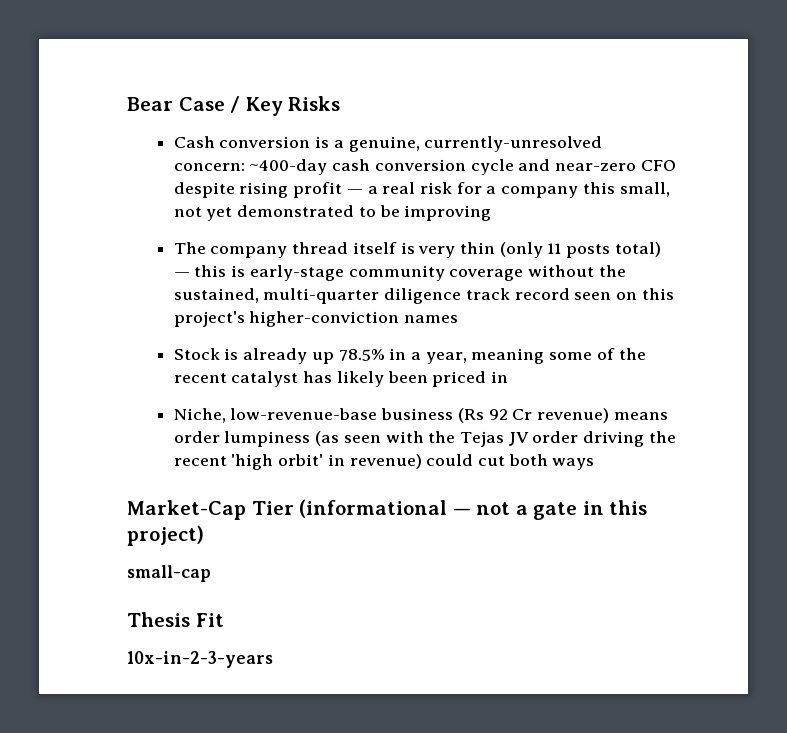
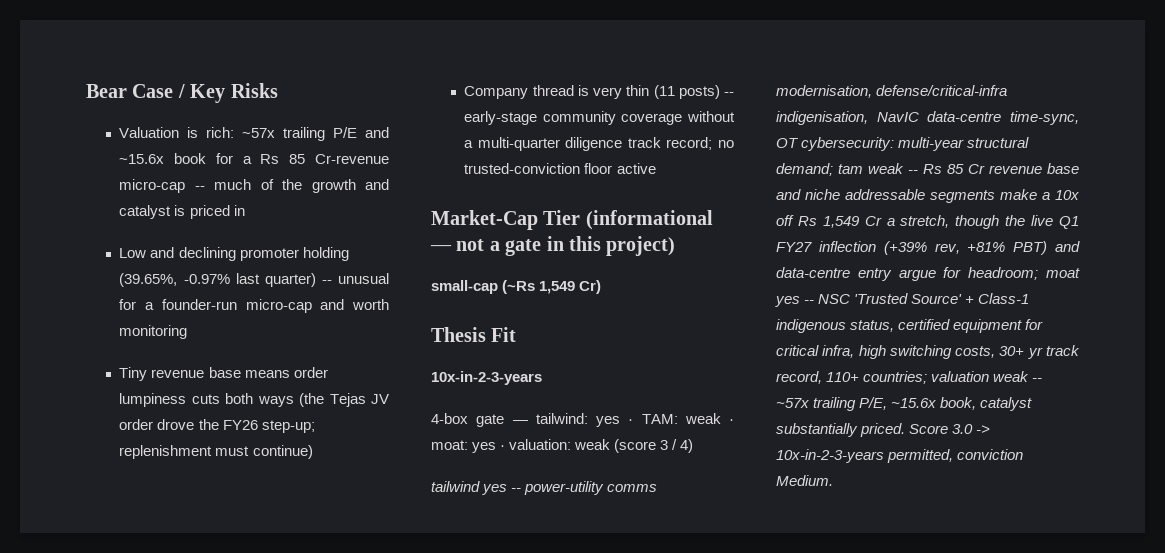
- Cash conversion is a genuine, currently-unresolved concern: ~400-day cash conversion cycle and near-zero CFO despite rising profit — a real risk for a company this small, not yet demonstrated to be improving
- The company thread itself is very thin (only 11 posts total) — this is early-stage community coverage without the sustained, multi-quarter diligence track record seen on this project's higher-conviction names
- Stock is already up 78.5% in a year, meaning some of the recent catalyst has likely been priced in
- Niche, low-revenue-base business (Rs 92 Cr revenue) means order lumpiness (as seen with the Tejas JV order driving the recent 'high orbit' in revenue) could cut both ways
+ Valuation is rich: ~57x trailing P/E and ~15.6x book for a Rs 85 Cr-revenue micro-cap -- much of the growth and catalyst is priced in
+ Low and declining promoter holding (39.65%, -0.97% last quarter) -- unusual for a founder-run micro-cap and worth monitoring
+ Tiny revenue base means order lumpiness cuts both ways (the Tejas JV order drove the FY26 step-up; replenishment must continue)
+ Company thread is very thin (11 posts) -- early-stage community coverage without a multi-quarter diligence track record; no trusted-conviction floor active
- small-cap
+ small-cap (~Rs 1,549 Cr)
+ 4-box gate — tailwind: yes · TAM: weak · moat: yes · valuation: weak (score 3 / 4)
+ tailwind yes -- power-utility comms modernisation, defense/critical-infra indigenisation, NavIC data-centre time-sync, OT cybersecurity: multi-year structural demand; tam weak -- Rs 85 Cr revenue base and niche addressable segments make a 10x off Rs 1,549 Cr a stretch, though the live Q1 FY27 inflection (+39% rev, +81% PBT) and data-centre entry argue for headroom; moat yes -- NSC 'Trusted Source' + Class-1 indigenous status, certified equipment for critical infra, high switching costs, 30+ yr track record, 110+ countries; valuation weak -- ~57x trailing P/E, ~15.6x book, catalyst substantially priced. Score 3.0 -> 10x-in-2-3-years permitted, conviction Medium.

